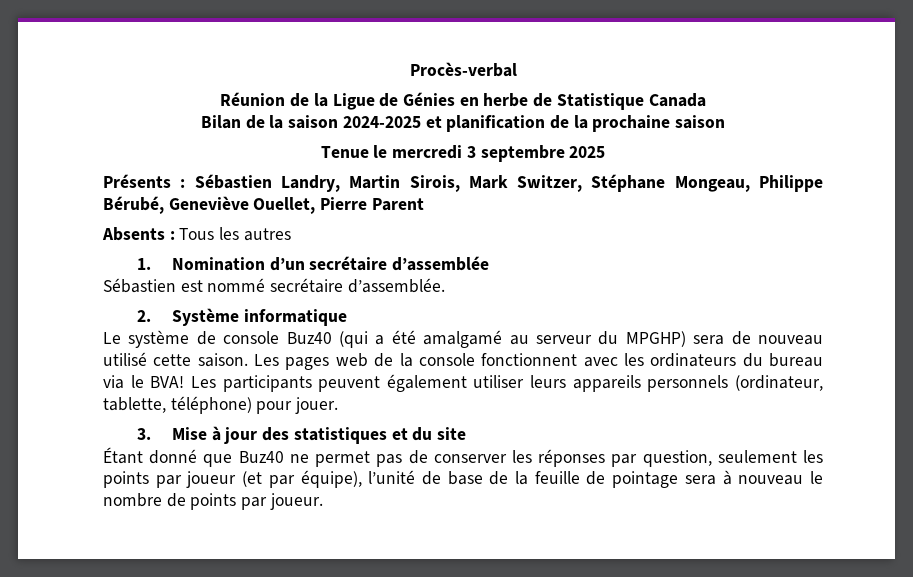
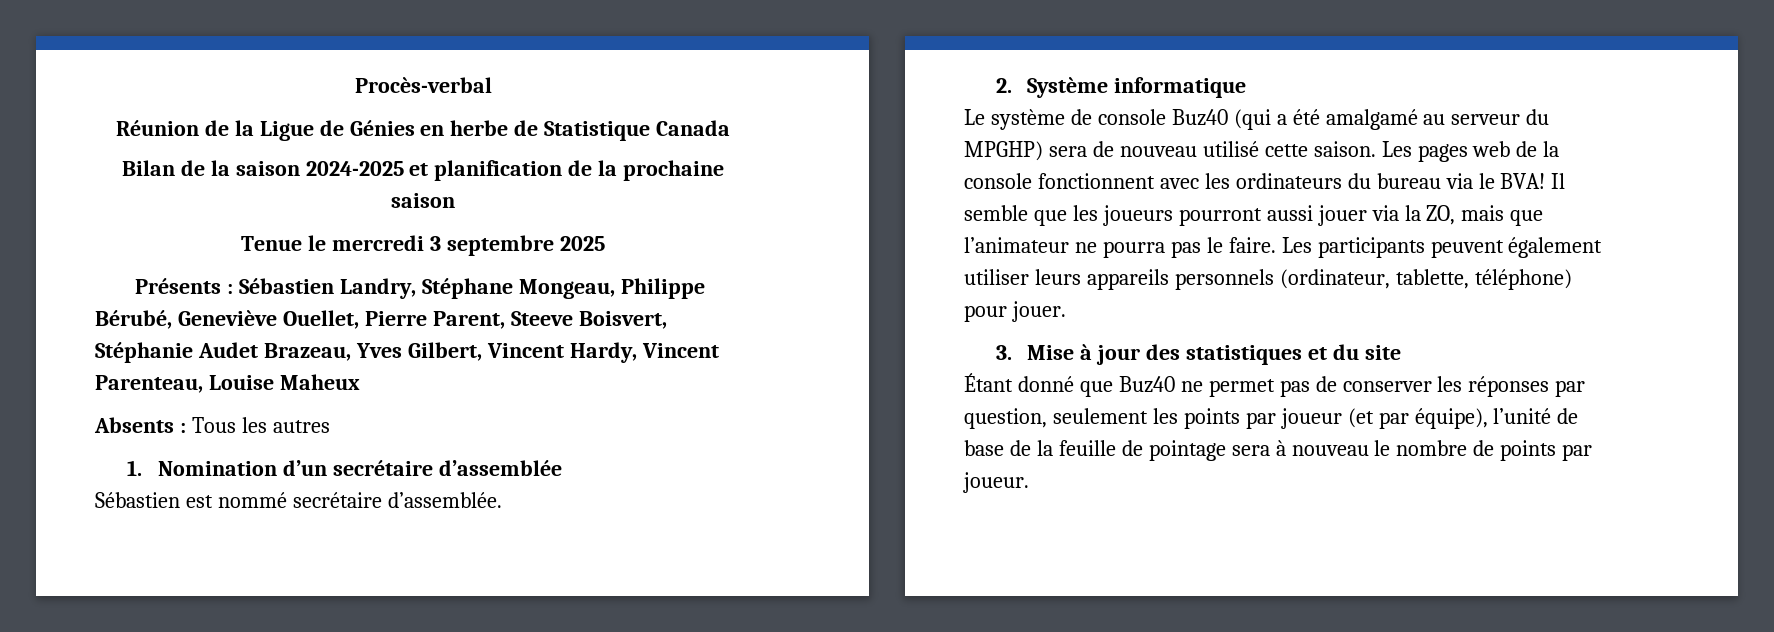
- Présents : Sébastien Landry, Martin Sirois, Mark Switzer, Stéphane Mongeau, Philippe Bérubé, Geneviève Ouellet, Pierre Parent
+ Présents : Sébastien Landry, Stéphane Mongeau, Philippe Bérubé, Geneviève Ouellet, Pierre Parent, Steeve Boisvert, Stéphanie Audet Brazeau, Yves Gilbert, Vincent Hardy, Vincent Parenteau, Louise Maheux
+ Il semble que les joueurs pourront aussi jouer via la ZO, mais que l’animateur ne pourra pas le faire.

